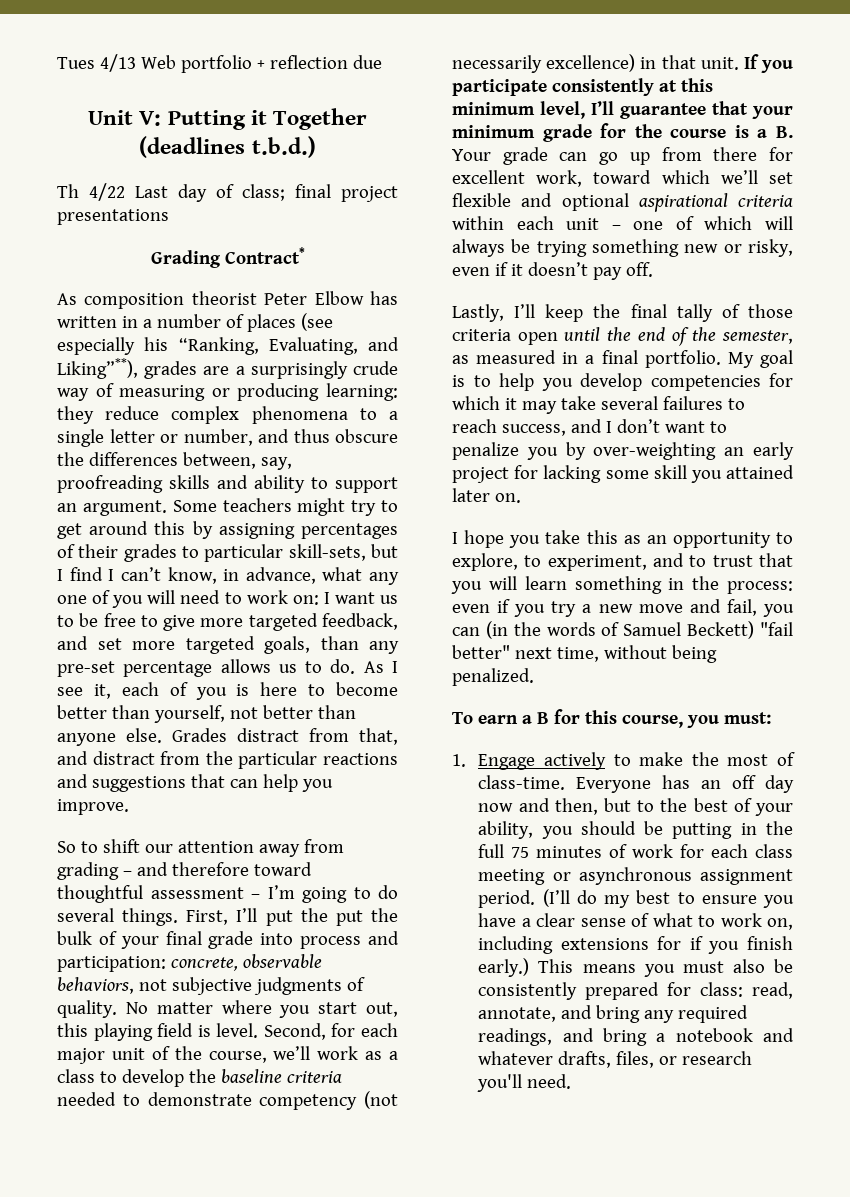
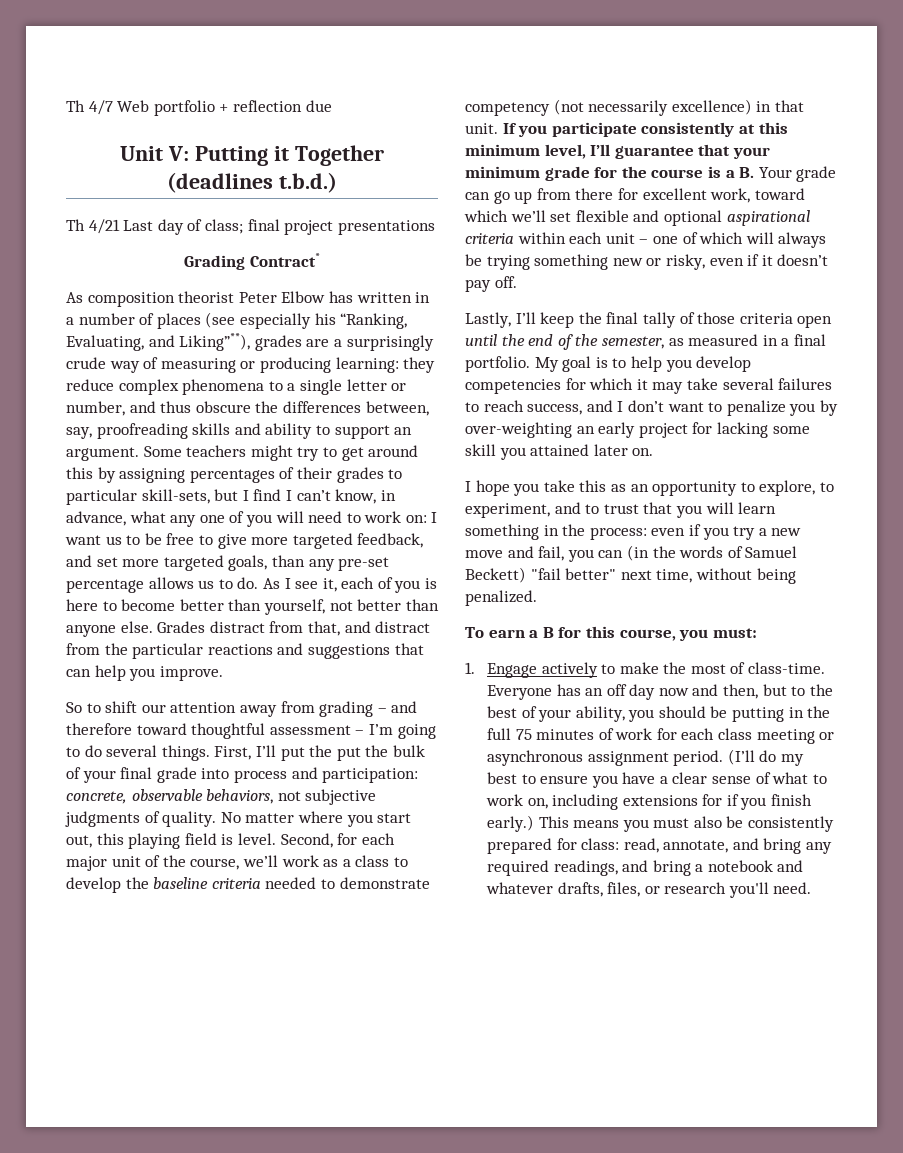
- Tues 4/13 Web portfolio + reflection due
+ Th 4/7 Web portfolio + reflection due
- Th 4/22 Last day of class; final project presentations
+ Th 4/21 Last day of class; final project presentations

